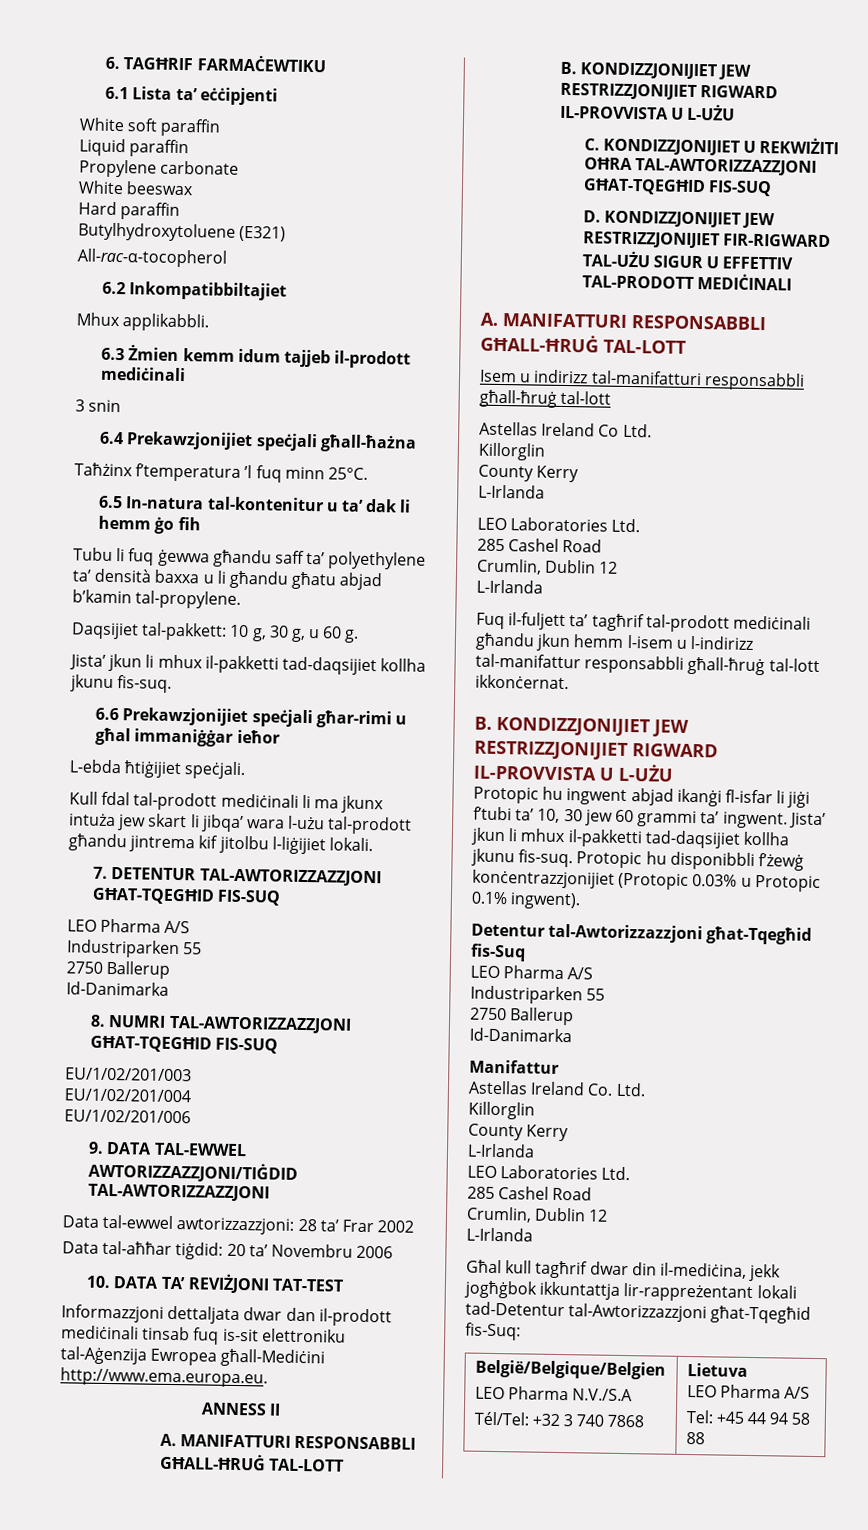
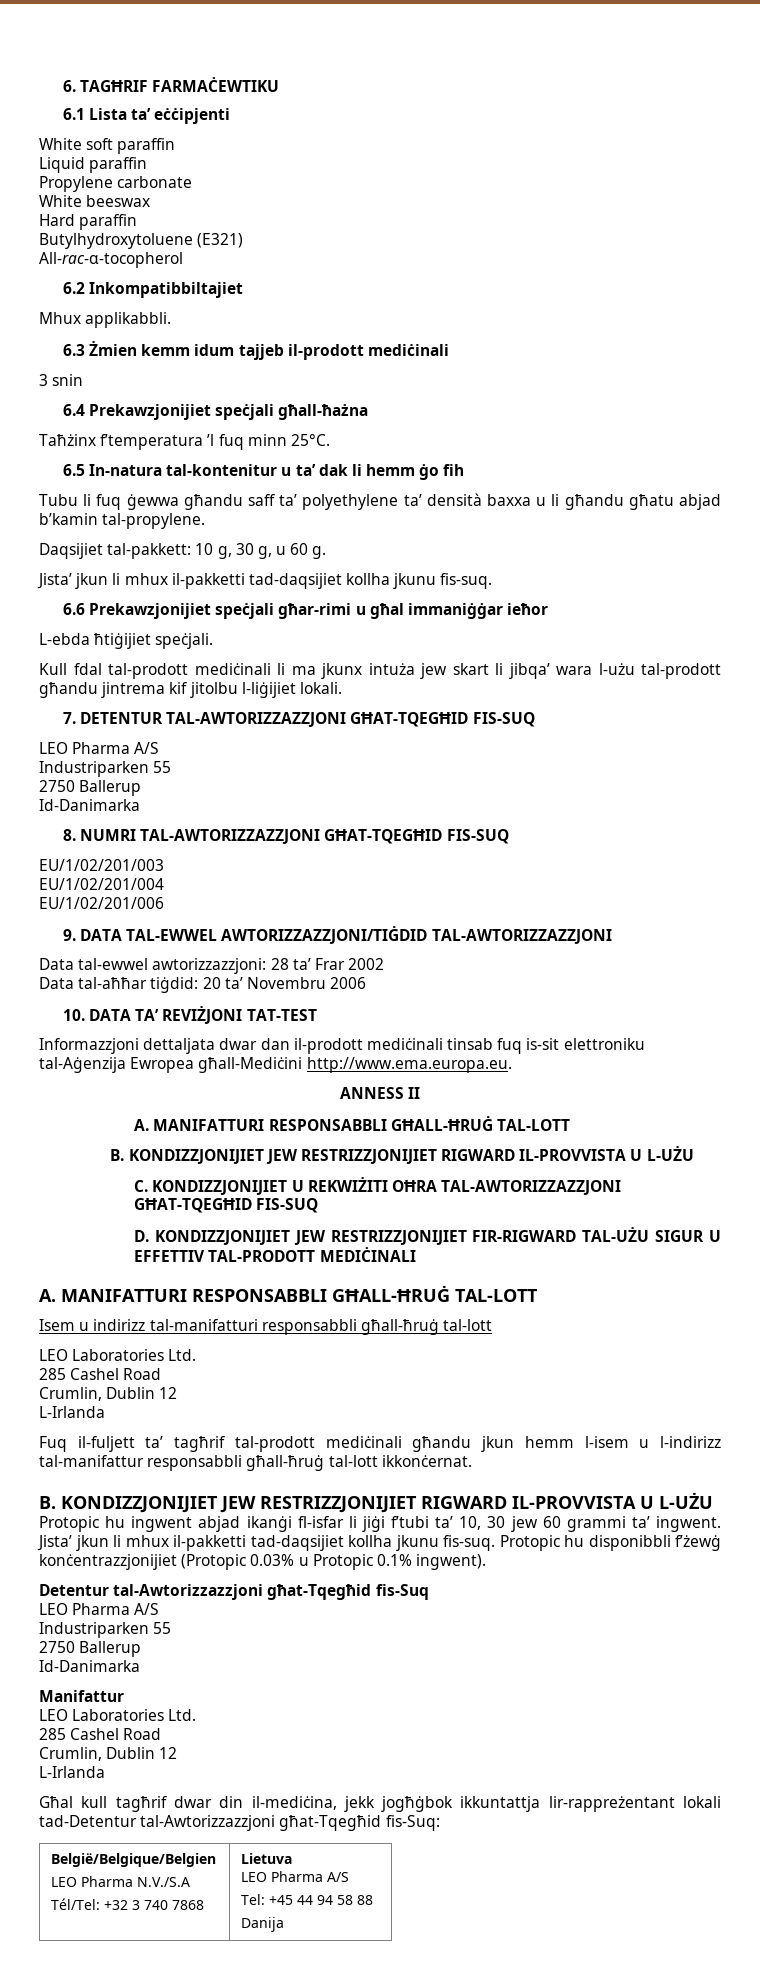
- Astellas Ireland Co Ltd.
- Killorglin
- County Kerry
- L-Irlanda
- Astellas Ireland Co. Ltd.
- Killorglin
- County Kerry
- L-Irlanda
  België/Belgique/Belgien
  LEO Pharma N.V./S.A
  Tél/Tel: +32 3 740 7868 | Lietuva
  LEO Pharma A/S
  Tel: +45 44 94 58 88
+ Danija

